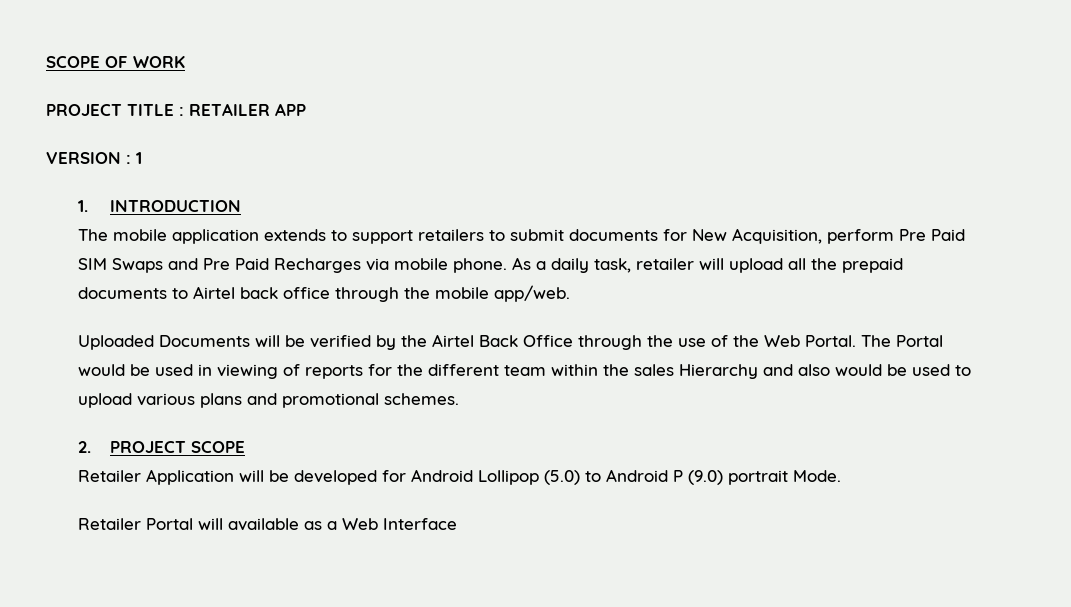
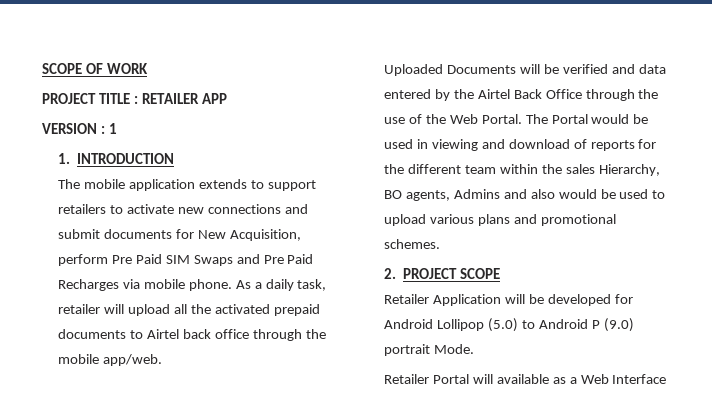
- The mobile application extends to support retailers to submit documents for New Acquisition, perform Pre Paid SIM Swaps and Pre Paid Recharges via mobile phone.
+ The mobile application extends to support retailers to activate new connections and submit documents for New Acquisition, perform Pre Paid SIM Swaps and Pre Paid Recharges via mobile phone.
- As a daily task, retailer will upload all the prepaid documents to Airtel back office through the mobile app/web.
+ As a daily task, retailer will upload all the activated prepaid documents to Airtel back office through the mobile app/web.
- Uploaded Documents will be verified by the Airtel Back Office through the use of the Web Portal.
+ Uploaded Documents will be verified and data entered by the Airtel Back Office through the use of the Web Portal.
- The Portal would be used in viewing of reports for the different team within the sales Hierarchy and also would be used to upload various plans and promotional schemes.
+ The Portal would be used in viewing and download of reports for the different team within the sales Hierarchy, BO agents, Admins and also would be used to upload various plans and promotional schemes.

